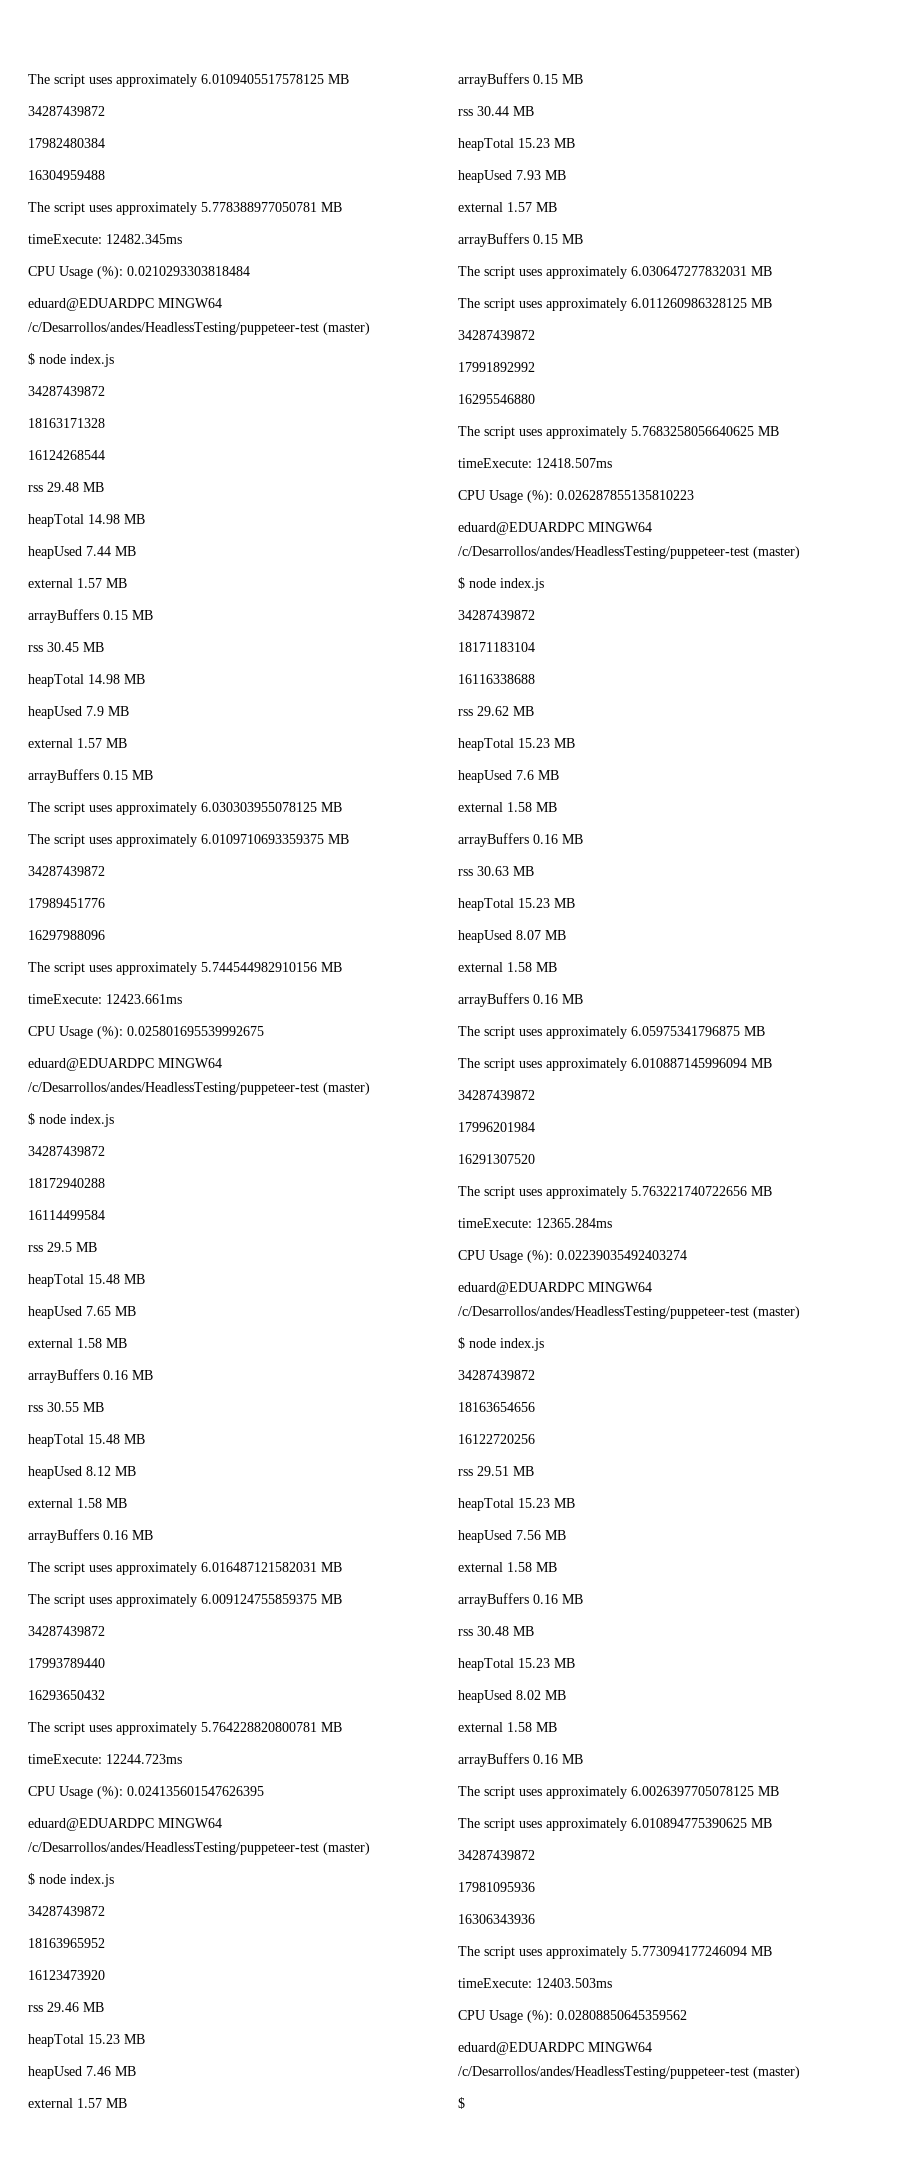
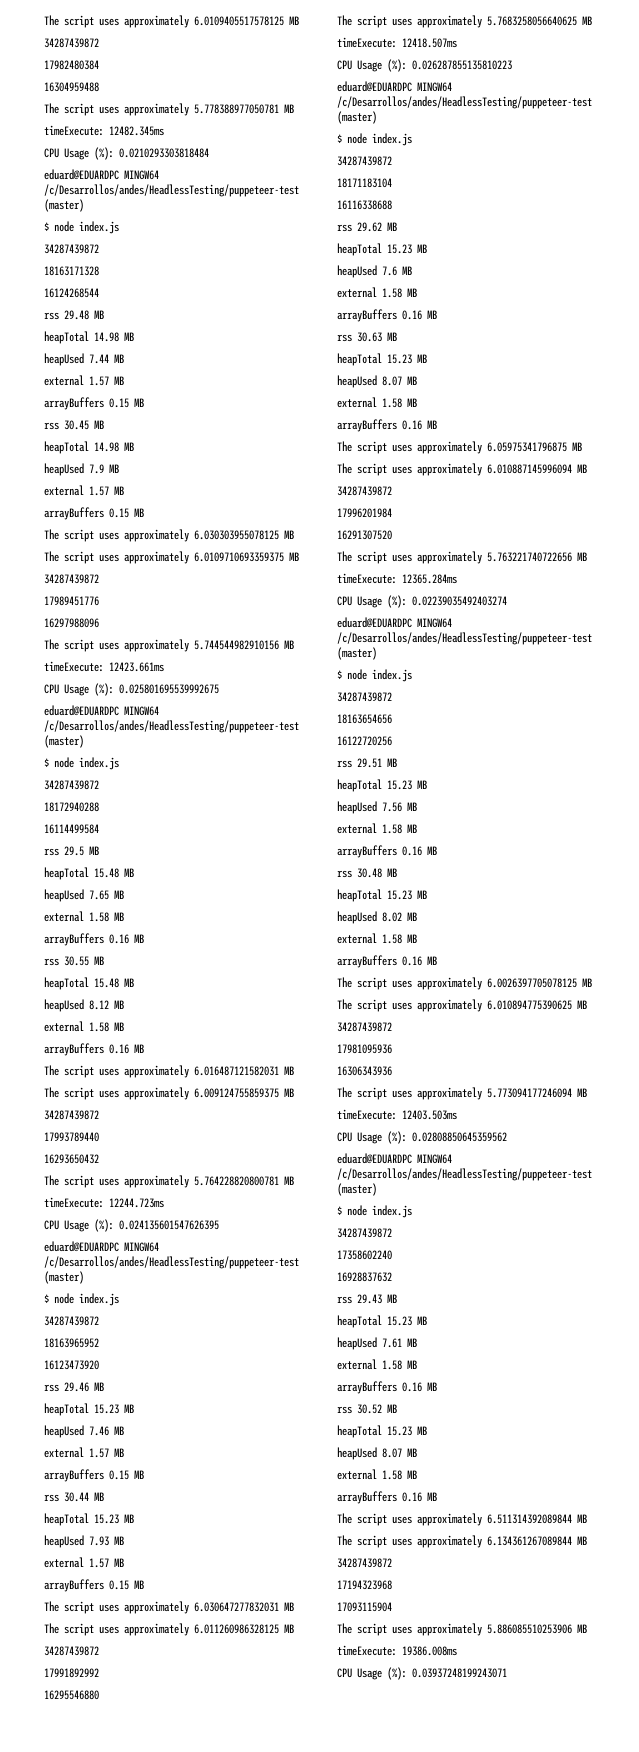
  CPU Usage (%): 0.02808850645359562
  eduard@EDUARDPC MINGW64 /c/Desarrollos/andes/HeadlessTesting/puppeteer-test (master)
- $
+ $ node index.js
+ 34287439872
+ 17358602240
+ 16928837632
+ rss 29.43 MB
+ heapTotal 15.23 MB
+ heapUsed 7.61 MB
+ external 1.58 MB
+ arrayBuffers 0.16 MB
+ rss 30.52 MB
+ heapTotal 15.23 MB
+ heapUsed 8.07 MB
+ external 1.58 MB
+ arrayBuffers 0.16 MB
+ The script uses approximately 6.511314392089844 MB
+ The script uses approximately 6.134361267089844 MB
+ 34287439872
+ 17194323968
+ 17093115904
+ The script uses approximately 5.886085510253906 MB
+ timeExecute: 19386.008ms
+ CPU Usage (%): 0.03937248199243071

